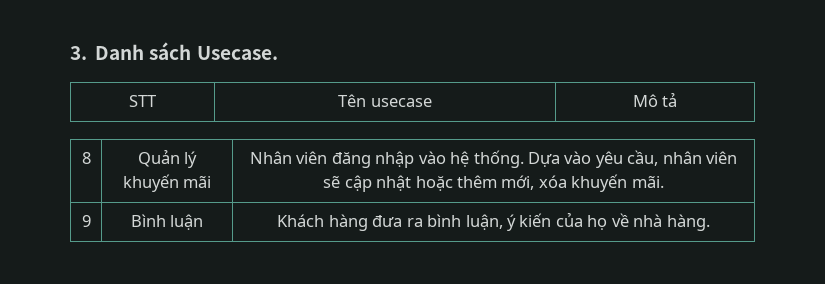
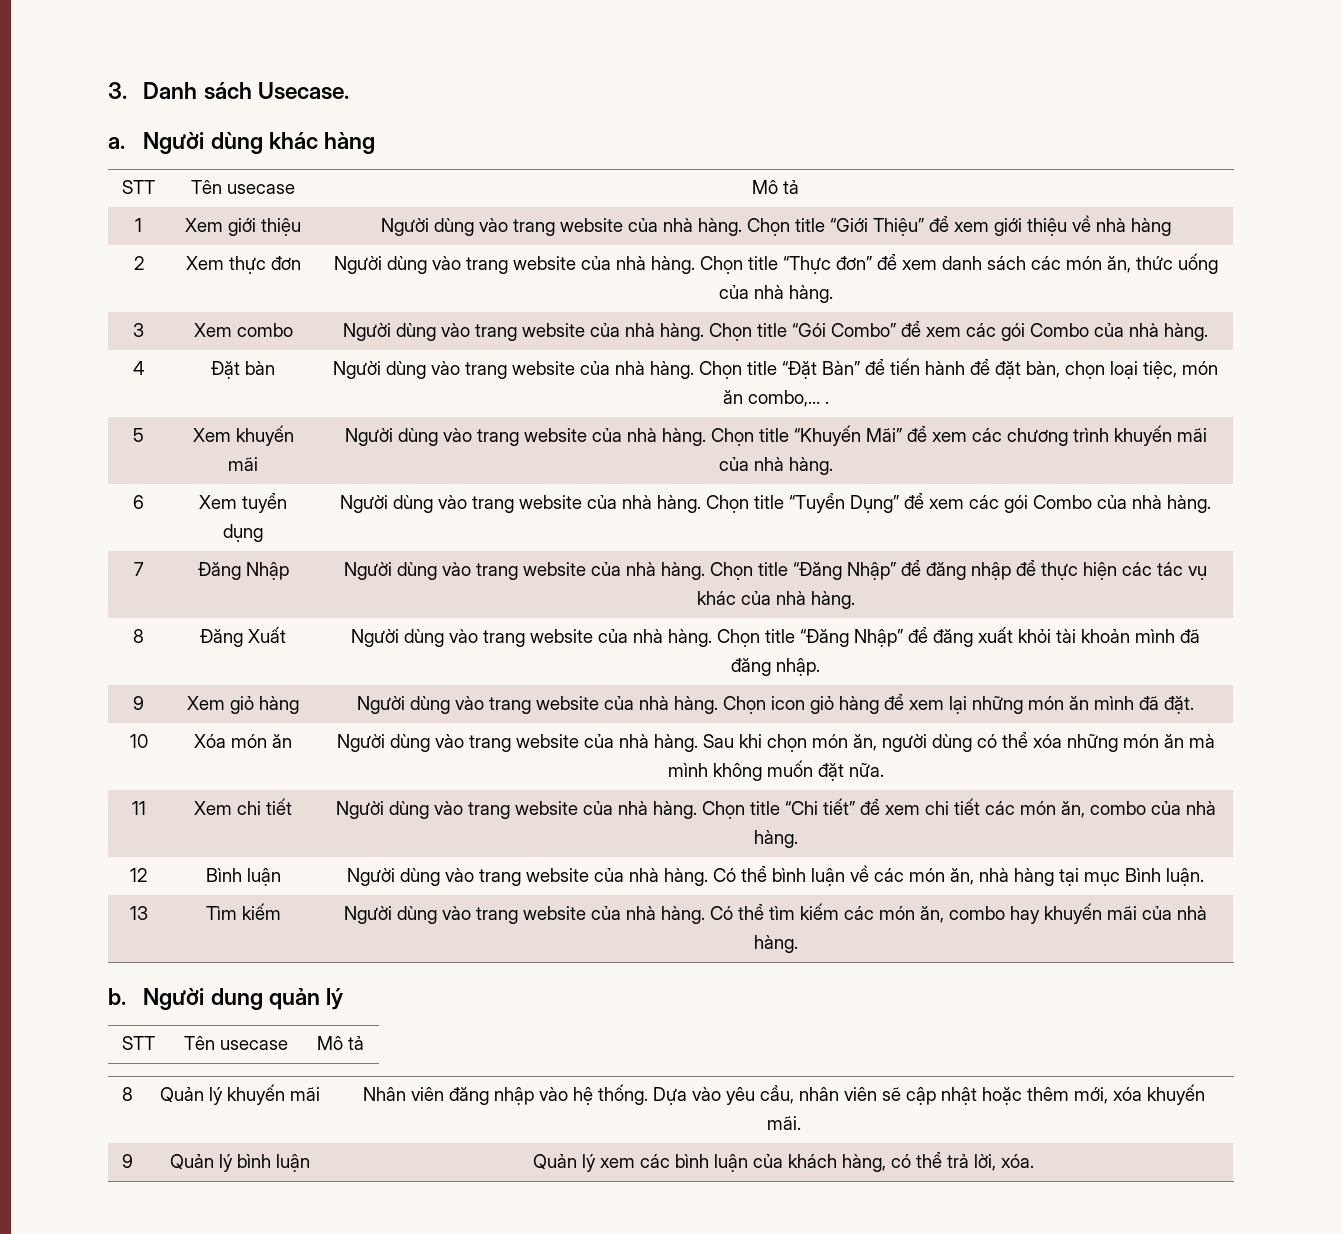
+ a. Người dùng khác hàng
+ STT | Tên usecase | Mô tả
+ 1 | Xem giới thiệu | Người dùng vào trang website của nhà hàng. Chọn title “Giới Thiệu” để xem giới thiệu về nhà hàng
+ 2 | Xem thực đơn | Người dùng vào trang website của nhà hàng. Chọn title “Thực đơn” để xem danh sách các món ăn, thức uống của nhà hàng.
+ 3 | Xem combo | Người dùng vào trang website của nhà hàng. Chọn title “Gói Combo” để xem các gói Combo của nhà hàng.
+ 4 | Đặt bàn | Người dùng vào trang website của nhà hàng. Chọn title “Đặt Bàn” để tiến hành để đặt bàn, chọn loại tiệc, món ăn combo,… .
+ 5 | Xem khuyến mãi | Người dùng vào trang website của nhà hàng. Chọn title “Khuyến Mãi” để xem các chương trình khuyến mãi của nhà hàng.
+ 6 | Xem tuyển dụng | Người dùng vào trang website của nhà hàng. Chọn title “Tuyển Dụng” để xem các gói Combo của nhà hàng.
+ 7 | Đăng Nhập | Người dùng vào trang website của nhà hàng. Chọn title “Đăng Nhập” để đăng nhập để thực hiện các tác vụ khác của nhà hàng.
+ 8 | Đăng Xuất | Người dùng vào trang website của nhà hàng. Chọn title “Đăng Nhập” để đăng xuất khỏi tài khoản mình đã đăng nhập.
+ 9 | Xem giỏ hàng | Người dùng vào trang website của nhà hàng. Chọn icon giỏ hàng để xem lại những món ăn mình đã đặt.
+ 10 | Xóa món ăn | Người dùng vào trang website của nhà hàng. Sau khi chọn món ăn, người dùng có thể xóa những món ăn mà mình không muốn đặt nữa.
+ 11 | Xem chi tiết | Người dùng vào trang website của nhà hàng. Chọn title “Chi tiết” để xem chi tiết các món ăn, combo của nhà hàng.
+ 12 | Bình luận | Người dùng vào trang website của nhà hàng. Có thể bình luận về các món ăn, nhà hàng tại mục Bình luận.
+ 13 | Tìm kiếm | Người dùng vào trang website của nhà hàng. Có thể tìm kiếm các món ăn, combo hay khuyến mãi của nhà hàng.
+ b. Người dung quản lý
- 9 | Bình luận | Khách hàng đưa ra bình luận, ý kiến của họ về nhà hàng.
+ 9 | Quản lý bình luận | Quản lý xem các bình luận của khách hàng, có thể trả lời, xóa.

